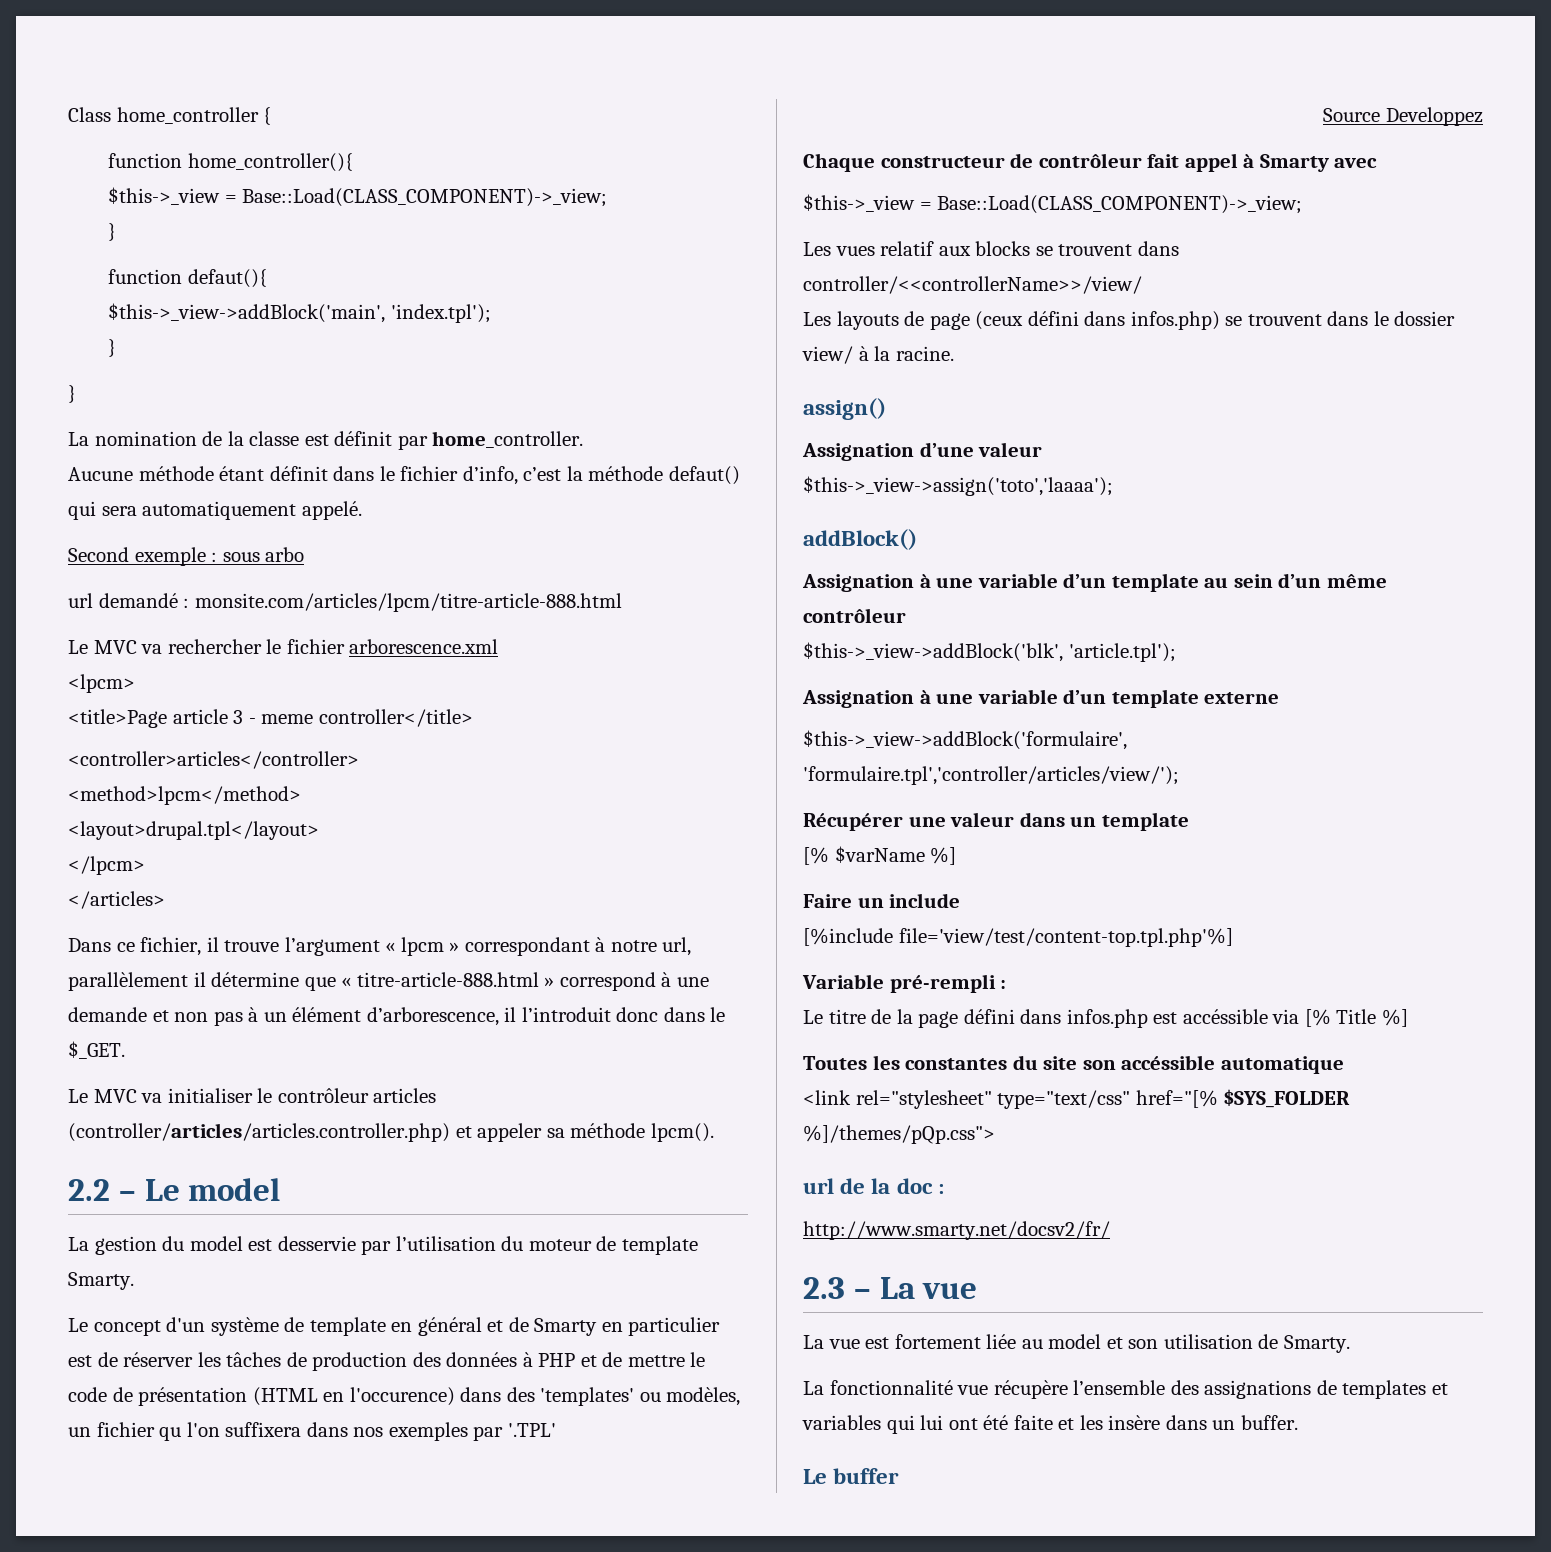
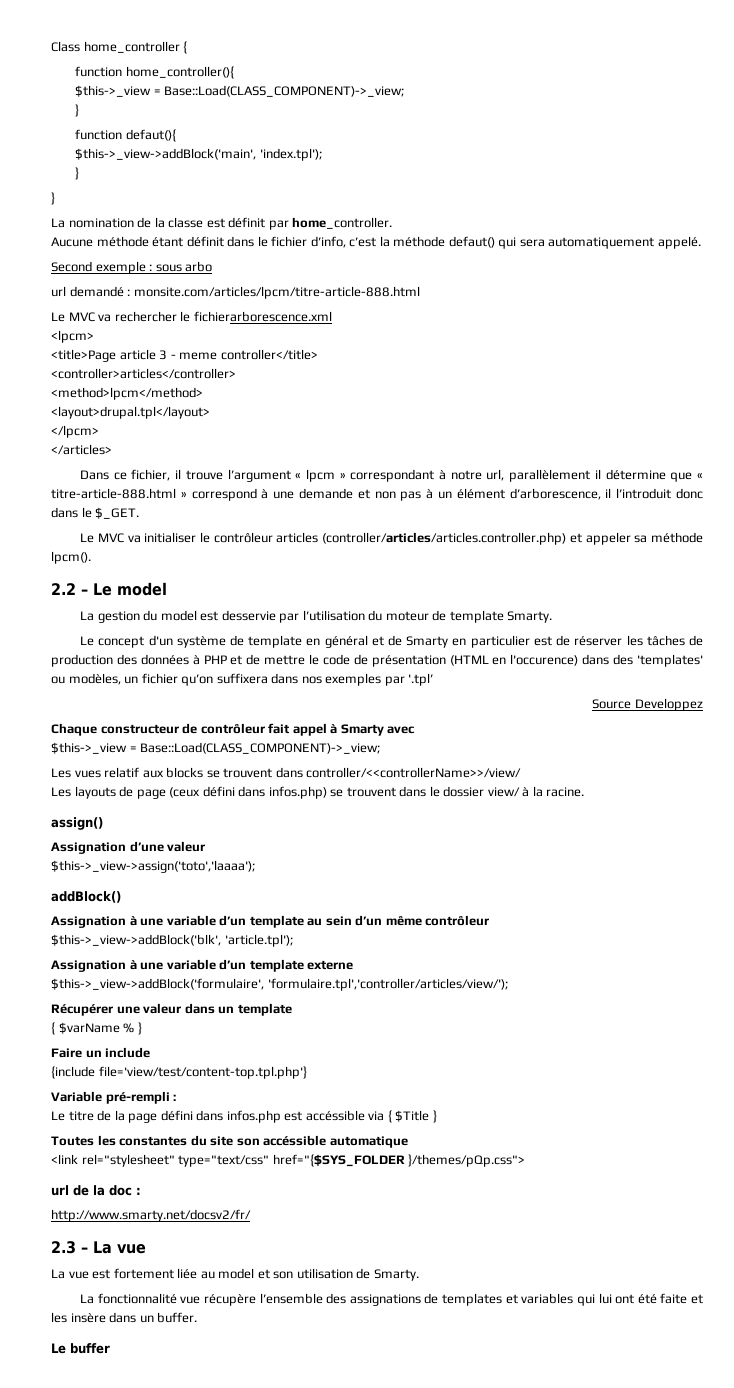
- Le MVC va rechercher le fichier arborescence.xml
+ Le MVC va rechercher le fichierarborescence.xml
- Le concept d'un système de template en général et de Smarty en particulier est de réserver les tâches de production des données à PHP et de mettre le code de présentation (HTML en l'occurence) dans des 'templates' ou modèles, un fichier qu l'on suffixera dans nos exemples par '.TPL'
+ Le concept d'un système de template en général et de Smarty en particulier est de réserver les tâches de production des données à PHP et de mettre le code de présentation (HTML en l'occurence) dans des 'templates' ou modèles, un fichier qu’on suffixera dans nos exemples par '.tpl’
- [% $varName %]
+ { $varName % }
- [%include file='view/test/content-top.tpl.php'%]
+ {include file='view/test/content-top.tpl.php'}
- Le titre de la page défini dans infos.php est accéssible via [% Title %]
+ Le titre de la page défini dans infos.php est accéssible via { $Title }
- <link rel="stylesheet" type="text/css" href="[% $SYS_FOLDER %]/themes/pQp.css">
+ <link rel="stylesheet" type="text/css" href="{$SYS_FOLDER }/themes/pQp.css">

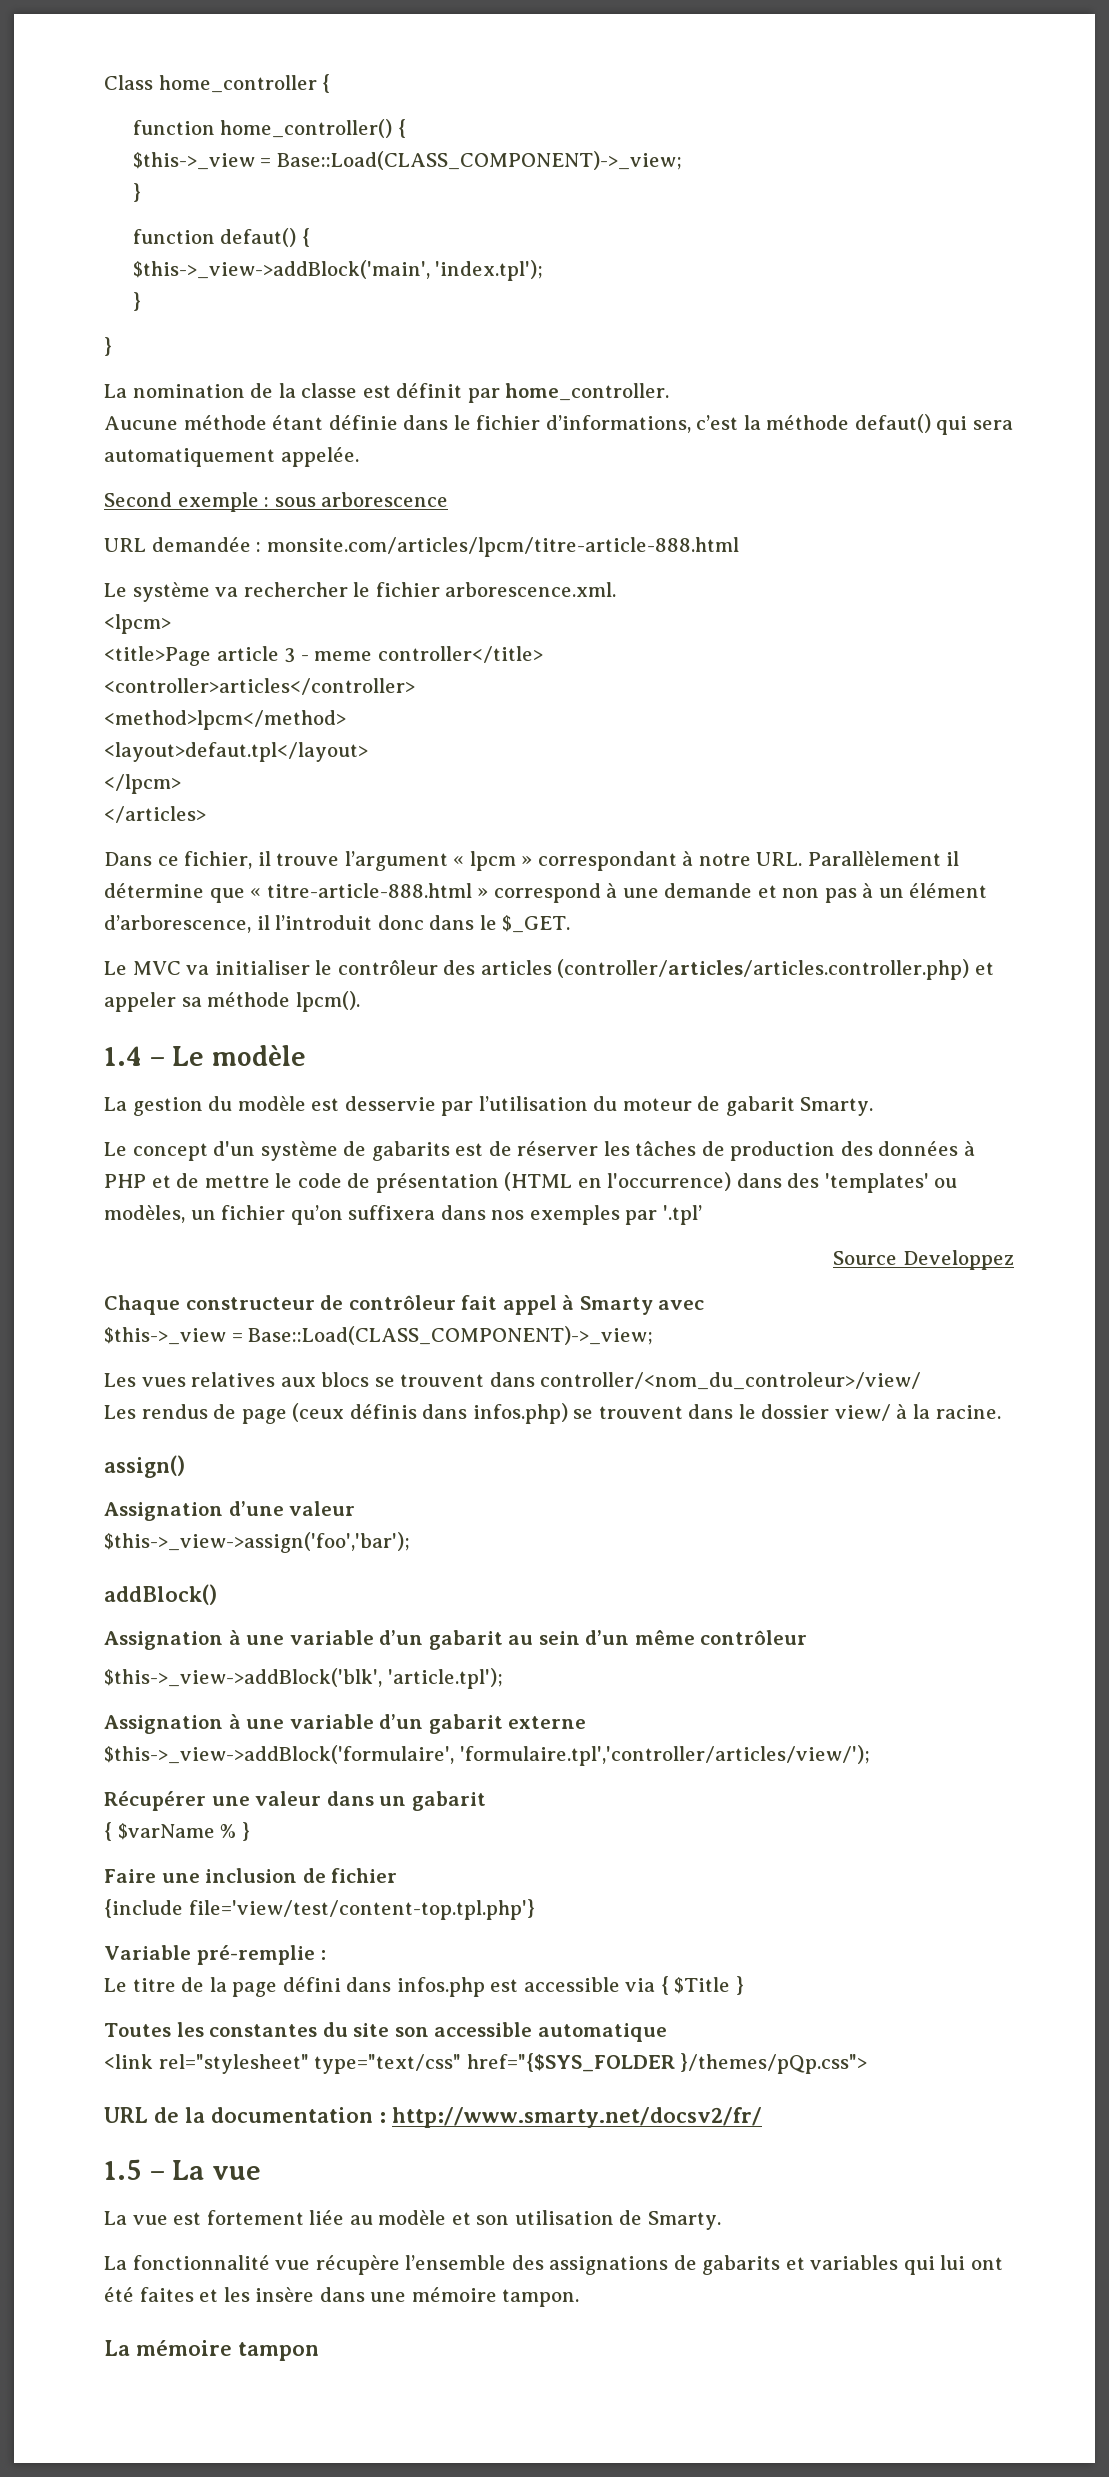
- function home_controller(){
+ function home_controller() {
- function defaut(){
+ function defaut() {
- Aucune méthode étant définit dans le fichier d’info, c’est la méthode defaut() qui sera automatiquement appelé.
+ Aucune méthode étant définie dans le fichier d’informations, c’est la méthode defaut() qui sera automatiquement appelée.
- Second exemple : sous arbo
- url demandé : monsite.com/articles/lpcm/titre-article-888.html
+ Second exemple : sous arborescence
+ URL demandée : monsite.com/articles/lpcm/titre-article-888.html
- Le MVC va rechercher le fichierarborescence.xml
+ Le système va rechercher le fichier arborescence.xml.
- <layout>drupal.tpl</layout>
+ <layout>defaut.tpl</layout>
- Dans ce fichier, il trouve l’argument « lpcm » correspondant à notre url, parallèlement il détermine que « titre-article-888.html » correspond à une demande et non pas à un élément d’arborescence, il l’introduit donc dans le $_GET.
+ Dans ce fichier, il trouve l’argument « lpcm » correspondant à notre URL. Parallèlement il détermine que « titre-article-888.html » correspond à une demande et non pas à un élément d’arborescence, il l’introduit donc dans le $_GET.
- Le MVC va initialiser le contrôleur articles (controller/articles/articles.controller.php) et appeler sa méthode lpcm().
+ Le MVC va initialiser le contrôleur des articles (controller/articles/articles.controller.php) et appeler sa méthode lpcm().
- 2.2 – Le model
+ 1.4 – Le modèle
- La gestion du model est desservie par l’utilisation du moteur de template Smarty.
+ La gestion du modèle est desservie par l’utilisation du moteur de gabarit Smarty.
- Le concept d'un système de template en général et de Smarty en particulier est de réserver les tâches de production des données à PHP et de mettre le code de présentation (HTML en l'occurence) dans des 'templates' ou modèles, un fichier qu’on suffixera dans nos exemples par '.tpl’
+ Le concept d'un système de gabarits est de réserver les tâches de production des données à PHP et de mettre le code de présentation (HTML en l'occurrence) dans des 'templates' ou modèles, un fichier qu’on suffixera dans nos exemples par '.tpl’
- Les vues relatif aux blocks se trouvent dans controller/<<controllerName>>/view/
- Les layouts de page (ceux défini dans infos.php) se trouvent dans le dossier view/ à la racine.
+ Les vues relatives aux blocs se trouvent dans controller/<nom_du_controleur>/view/
+ Les rendus de page (ceux définis dans infos.php) se trouvent dans le dossier view/ à la racine.
- $this->_view->assign('toto','laaaa');
+ $this->_view->assign('foo','bar');
- Assignation à une variable d’un template au sein d’un même contrôleur
+ Assignation à une variable d’un gabarit au sein d’un même contrôleur
- Assignation à une variable d’un template externe
+ Assignation à une variable d’un gabarit externe
- Récupérer une valeur dans un template
+ Récupérer une valeur dans un gabarit
- Faire un include
+ Faire une inclusion de fichier
- Variable pré-rempli :
+ Variable pré-remplie :
- Le titre de la page défini dans infos.php est accéssible via { $Title }
+ Le titre de la page défini dans infos.php est accessible via { $Title }
- Toutes les constantes du site son accéssible automatique
+ Toutes les constantes du site son accessible automatique
- url de la doc :
- http://www.smarty.net/docsv2/fr/
+ URL de la documentation : http://www.smarty.net/docsv2/fr/
- 2.3 – La vue
+ 1.5 – La vue
- La vue est fortement liée au model et son utilisation de Smarty.
+ La vue est fortement liée au modèle et son utilisation de Smarty.
- La fonctionnalité vue récupère l’ensemble des assignations de templates et variables qui lui ont été faite et les insère dans un buffer.
- Le buffer
+ La fonctionnalité vue récupère l’ensemble des assignations de gabarits et variables qui lui ont été faites et les insère dans une mémoire tampon.
+ La mémoire tampon

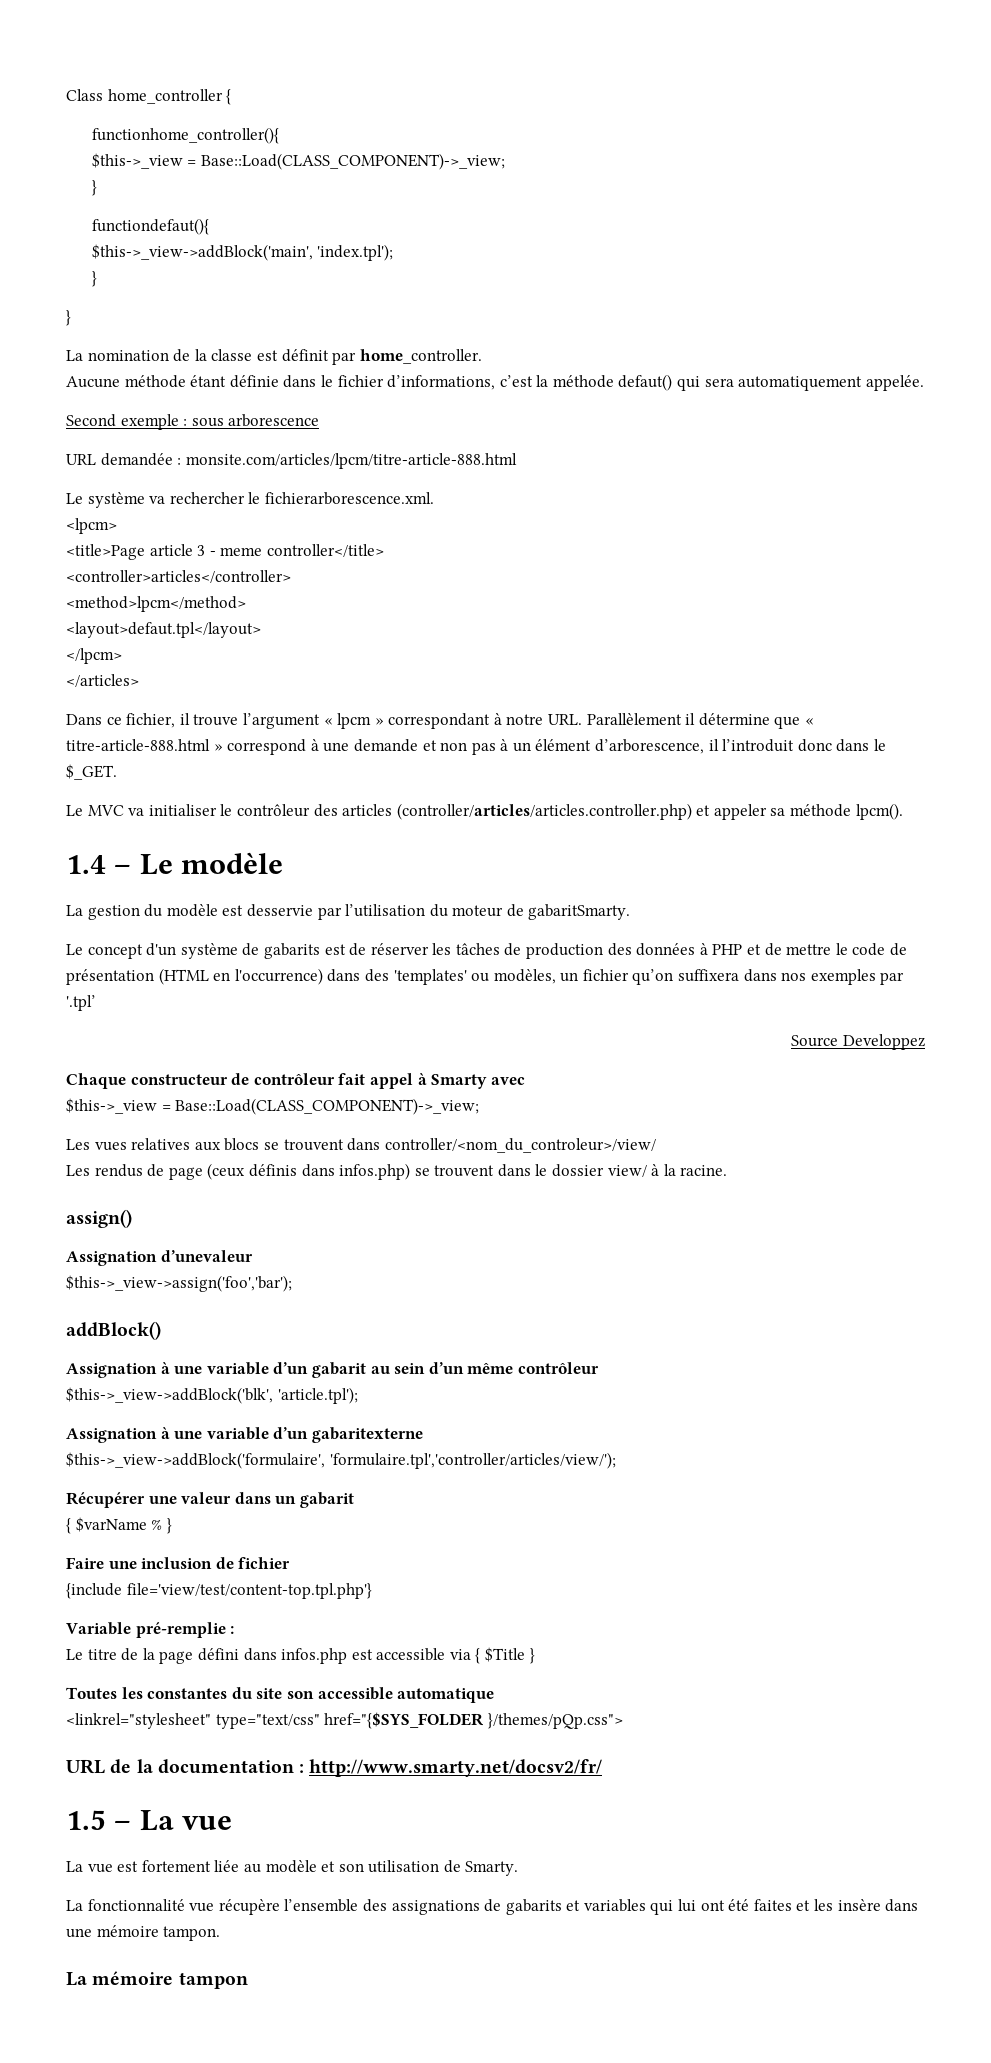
- function home_controller() {
+ functionhome_controller(){
- function defaut() {
+ functiondefaut(){
- Le système va rechercher le fichier arborescence.xml.
+ Le système va rechercher le fichierarborescence.xml.
- La gestion du modèle est desservie par l’utilisation du moteur de gabarit Smarty.
+ La gestion du modèle est desservie par l’utilisation du moteur de gabaritSmarty.
- Assignation d’une valeur
+ Assignation d’unevaleur
- Assignation à une variable d’un gabarit externe
+ Assignation à une variable d’un gabaritexterne
- <link rel="stylesheet" type="text/css" href="{$SYS_FOLDER }/themes/pQp.css">
+ <linkrel="stylesheet" type="text/css" href="{$SYS_FOLDER }/themes/pQp.css">

